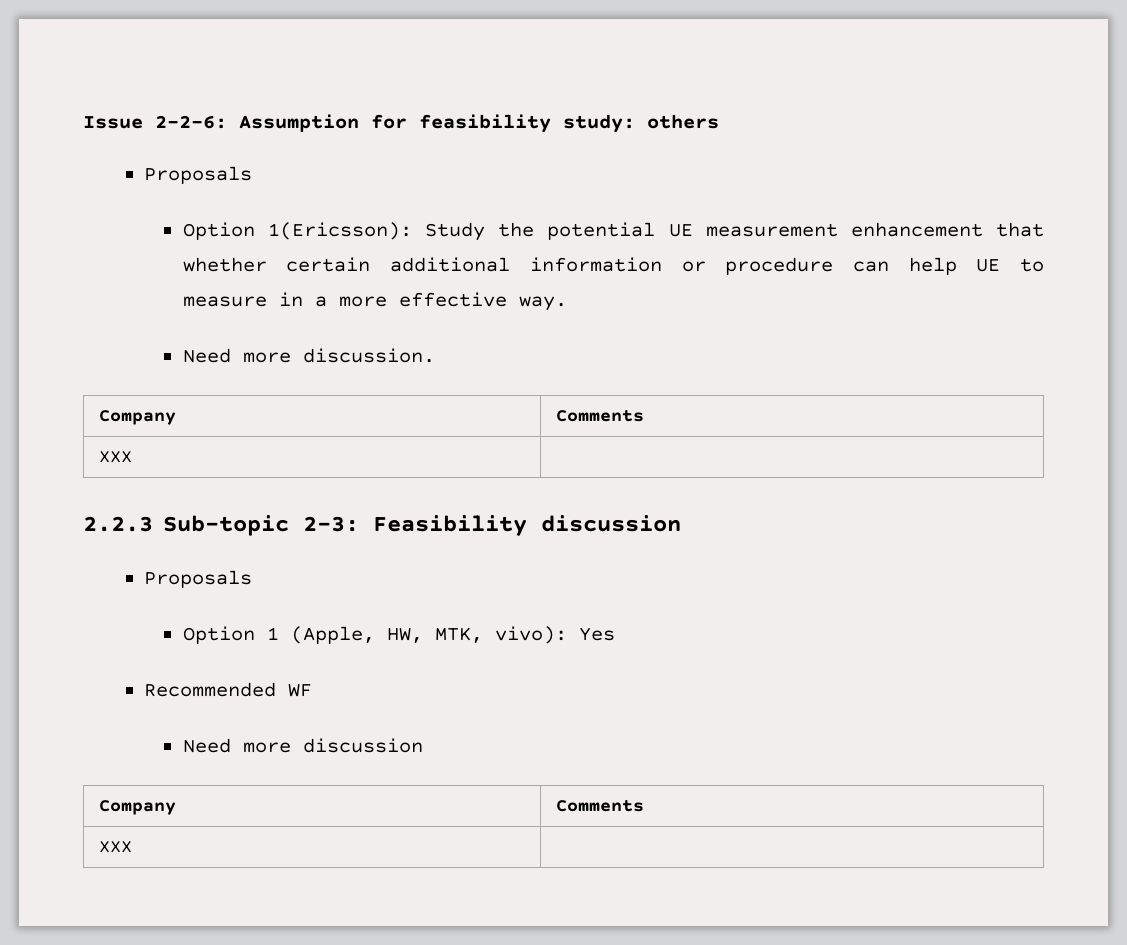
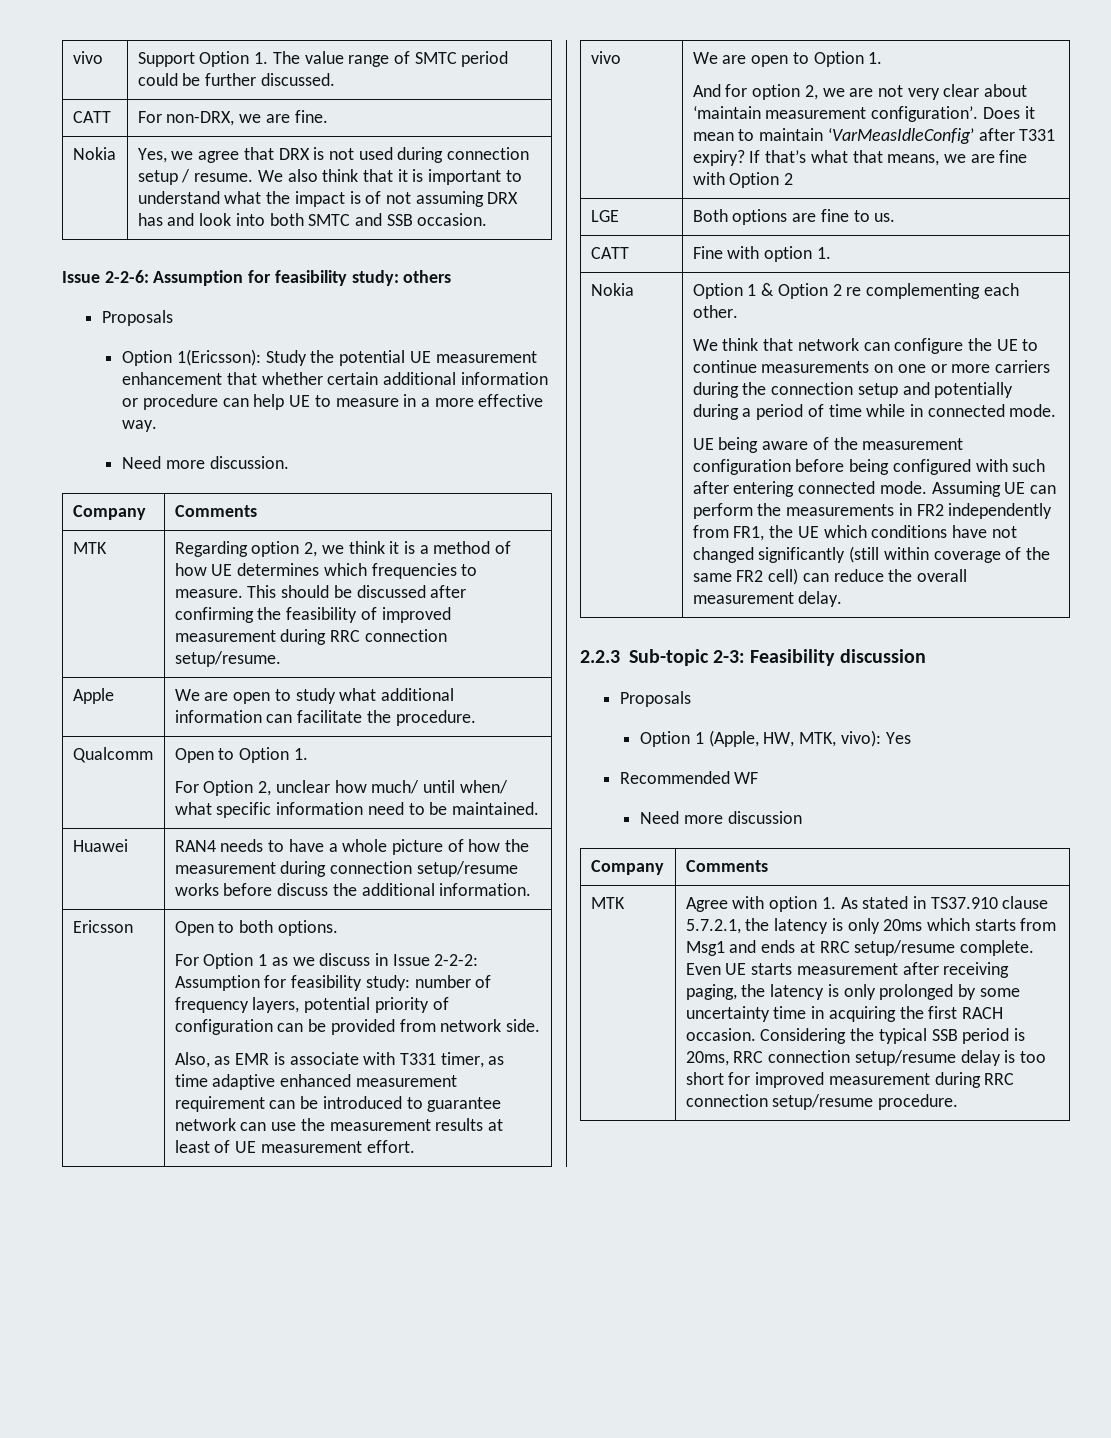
+ vivo | Support Option 1. The value range of SMTC period could be further discussed.
+ CATT | For non-DRX, we are fine.
+ Nokia | Yes, we agree that DRX is not used during connection setup / resume. We also think that it is important to understand what the impact is of not assuming DRX has and look into both SMTC and SSB occasion.
  Need more discussion.
  Company | Comments
- XXX |
+ MTK | Regarding option 2, we think it is a method of how UE determines which frequencies to measure. This should be discussed after confirming the feasibility of improved measurement during RRC connection setup/resume.
+ Apple | We are open to study what additional information can facilitate the procedure.
+ Qualcomm | Open to Option 1.
+ For Option 2, unclear how much/ until when/ what specific information need to be maintained.
+ Huawei | RAN4 needs to have a whole picture of how the measurement during connection setup/resume works before discuss the additional information.
+ Ericsson | Open to both options.
+ For Option 1 as we discuss in Issue 2-2-2: Assumption for feasibility study: number of frequency layers, potential priority of configuration can be provided from network side.
+ Also, as EMR is associate with T331 timer, as time adaptive enhanced measurement requirement can be introduced to guarantee network can use the measurement results at least of UE measurement effort.
+ vivo | We are open to Option 1.
+ And for option 2, we are not very clear about ‘maintain measurement configuration’. Does it mean to maintain ‘VarMeasIdleConfig’ after T331 expiry? If that’s what that means, we are fine with Option 2
+ LGE | Both options are fine to us.
+ CATT | Fine with option 1.
+ Nokia | Option 1 & Option 2 re complementing each other.
+ We think that network can configure the UE to continue measurements on one or more carriers during the connection setup and potentially during a period of time while in connected mode.
+ UE being aware of the measurement configuration before being configured with such after entering connected mode. Assuming UE can perform the measurements in FR2 independently from FR1, the UE which conditions have not changed significantly (still within coverage of the same FR2 cell) can reduce the overall measurement delay.
  Need more discussion
  Company | Comments
- XXX
+ MTK | Agree with option 1. As stated in TS37.910 clause 5.7.2.1, the latency is only 20ms which starts from Msg1 and ends at RRC setup/resume complete. Even UE starts measurement after receiving paging, the latency is only prolonged by some uncertainty time in acquiring the first RACH occasion. Considering the typical SSB period is 20ms, RRC connection setup/resume delay is too short for improved measurement during RRC connection setup/resume procedure.

